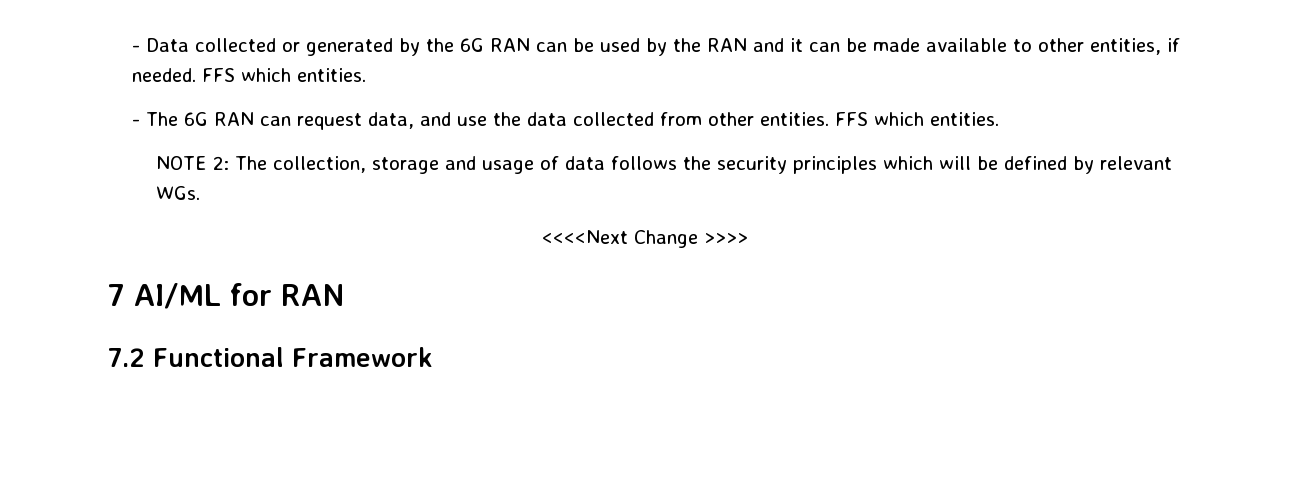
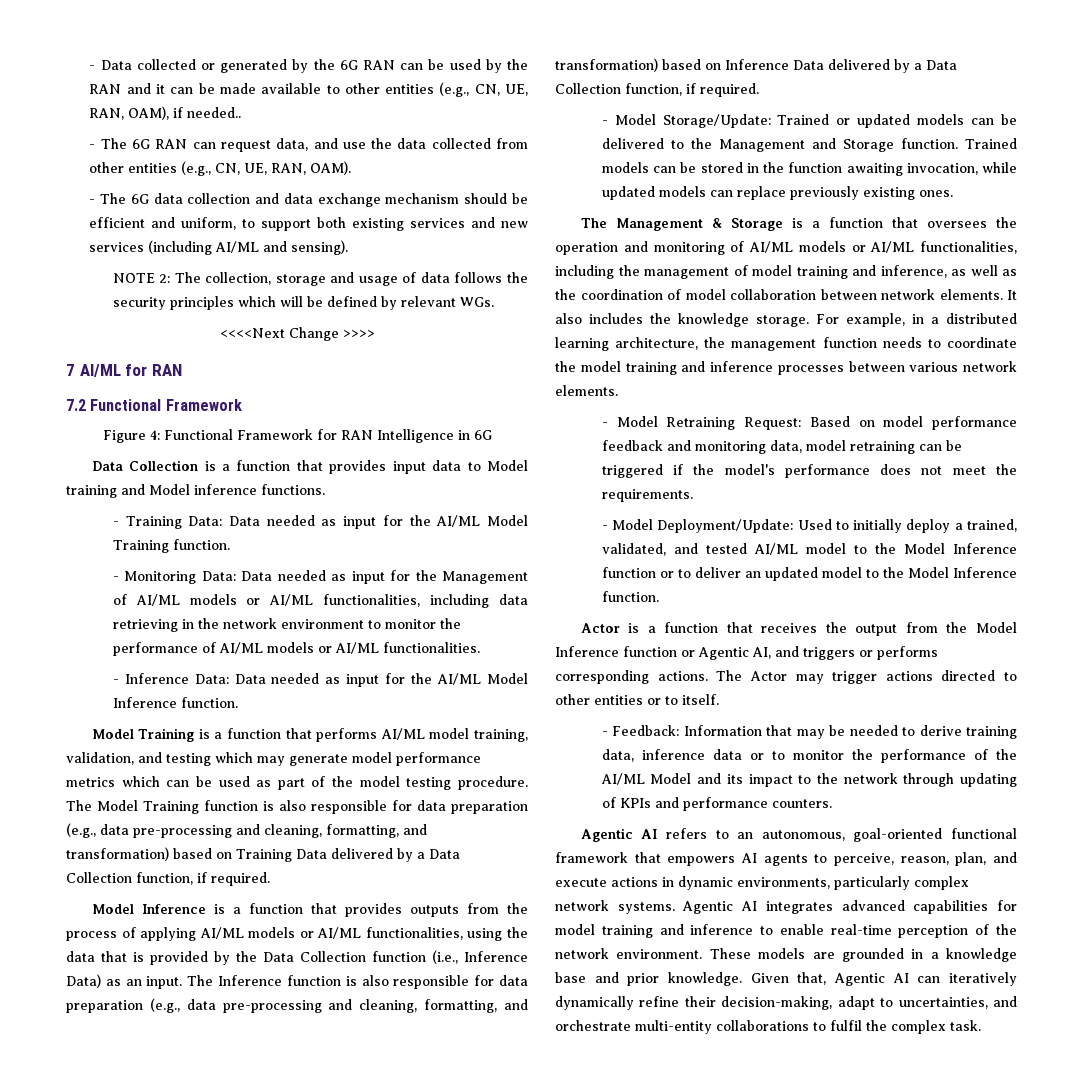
- - Data collected or generated by the 6G RAN can be used by the RAN and it can be made available to other entities, if needed. FFS which entities.
+ - Data collected or generated by the 6G RAN can be used by the RAN and it can be made available to other entities (e.g., CN, UE, RAN, OAM), if needed..
- - The 6G RAN can request data, and use the data collected from other entities. FFS which entities.
+ - The 6G RAN can request data, and use the data collected from other entities (e.g., CN, UE, RAN, OAM).
+ - The 6G data collection and data exchange mechanism should be efficient and uniform, to support both existing services and new services (including AI/ML and sensing).
+ Figure 4: Functional Framework for RAN Intelligence in 6G
+ Data Collection is a function that provides input data to Model training and Model inference functions.
+ - Training Data: Data needed as input for the AI/ML Model Training function.
+ - Monitoring Data: Data needed as input for the Management of AI/ML models or AI/ML functionalities, including data retrieving in the network environment to monitor the performance of AI/ML models or AI/ML functionalities.
+ - Inference Data: Data needed as input for the AI/ML Model Inference function.
+ Model Training is a function that performs AI/ML model training, validation, and testing which may generate model performance metrics which can be used as part of the model testing procedure. The Model Training function is also responsible for data preparation (e.g., data pre-processing and cleaning, formatting, and transformation) based on Training Data delivered by a Data Collection function, if required.
+ Model Inference is a function that provides outputs from the process of applying AI/ML models or AI/ML functionalities, using the data that is provided by the Data Collection function (i.e., Inference Data) as an input. The Inference function is also responsible for data preparation (e.g., data pre-processing and cleaning, formatting, and transformation) based on Inference Data delivered by a Data Collection function, if required.
+ - Model Storage/Update: Trained or updated models can be delivered to the Management and Storage function. Trained models can be stored in the function awaiting invocation, while updated models can replace previously existing ones.
+ The Management & Storage is a function that oversees the operation and monitoring of AI/ML models or AI/ML functionalities, including the management of model training and inference, as well as the coordination of model collaboration between network elements. It also includes the knowledge storage. For example, in a distributed learning architecture, the management function needs to coordinate the model training and inference processes between various network elements.
+ - Model Retraining Request: Based on model performance feedback and monitoring data, model retraining can be triggered if the model's performance does not meet the requirements.
+ - Model Deployment/Update: Used to initially deploy a trained, validated, and tested AI/ML model to the Model Inference function or to deliver an updated model to the Model Inference function.
+ Actor is a function that receives the output from the Model Inference function or Agentic AI, and triggers or performs corresponding actions. The Actor may trigger actions directed to other entities or to itself.
+ - Feedback: Information that may be needed to derive training data, inference data or to monitor the performance of the AI/ML Model and its impact to the network through updating of KPIs and performance counters.
+ Agentic AI refers to an autonomous, goal-oriented functional framework that empowers AI agents to perceive, reason, plan, and execute actions in dynamic environments, particularly complex network systems. Agentic AI integrates advanced capabilities for model training and inference to enable real-time perception of the network environment. These models are grounded in a knowledge base and prior knowledge. Given that, Agentic AI can iteratively dynamically refine their decision-making, adapt to uncertainties, and orchestrate multi-entity collaborations to fulfil the complex task.

